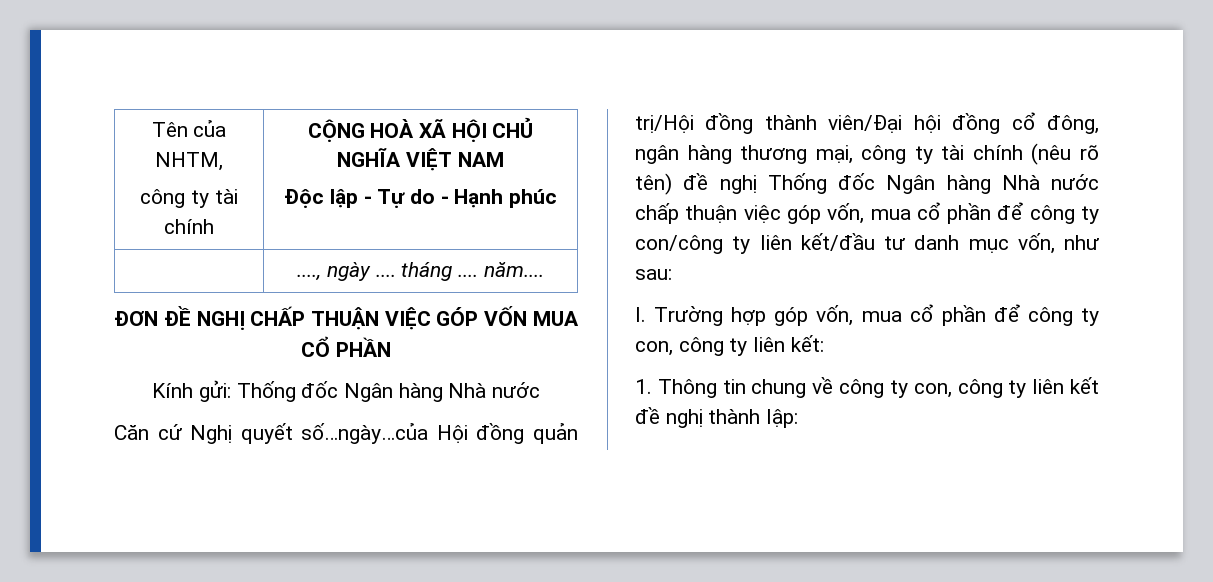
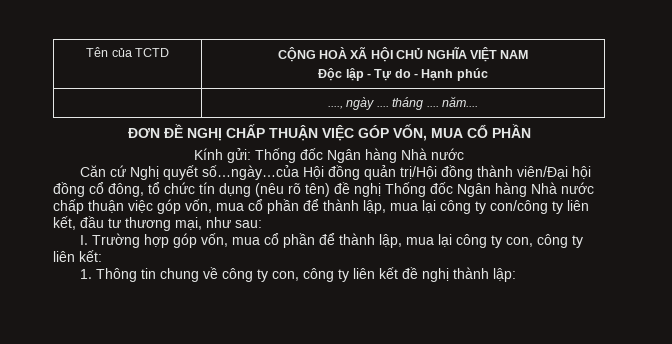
- Tên của NHTM,
- công ty tài chính | CỘNG HOÀ XÃ HỘI CHỦ NGHĨA VIỆT NAM
+ Tên của TCTD | CỘNG HOÀ XÃ HỘI CHỦ NGHĨA VIỆT NAM
- ĐƠN ĐỀ NGHỊ CHẤP THUẬN VIỆC GÓP VỐN MUA CỔ PHẦN
+ ĐƠN ĐỀ NGHỊ CHẤP THUẬN VIỆC GÓP VỐN, MUA CỔ PHẦN
- Căn cứ Nghị quyết số…ngày…của Hội đồng quản trị/Hội đồng thành viên/Đại hội đồng cổ đông, ngân hàng thương mại, công ty tài chính (nêu rõ tên) đề nghị Thống đốc Ngân hàng Nhà nước chấp thuận việc góp vốn, mua cổ phần để công ty con/công ty liên kết/đầu tư danh mục vốn, như sau:
+ Căn cứ Nghị quyết số…ngày…của Hội đồng quản trị/Hội đồng thành viên/Đại hội đồng cổ đông, tổ chức tín dụng (nêu rõ tên) đề nghị Thống đốc Ngân hàng Nhà nước chấp thuận việc góp vốn, mua cổ phần để thành lập, mua lại công ty con/công ty liên kết, đầu tư thương mại, như sau:
- I. Trường hợp góp vốn, mua cổ phần để công ty con, công ty liên kết:
+ I. Trường hợp góp vốn, mua cổ phần để thành lập, mua lại công ty con, công ty liên kết:

